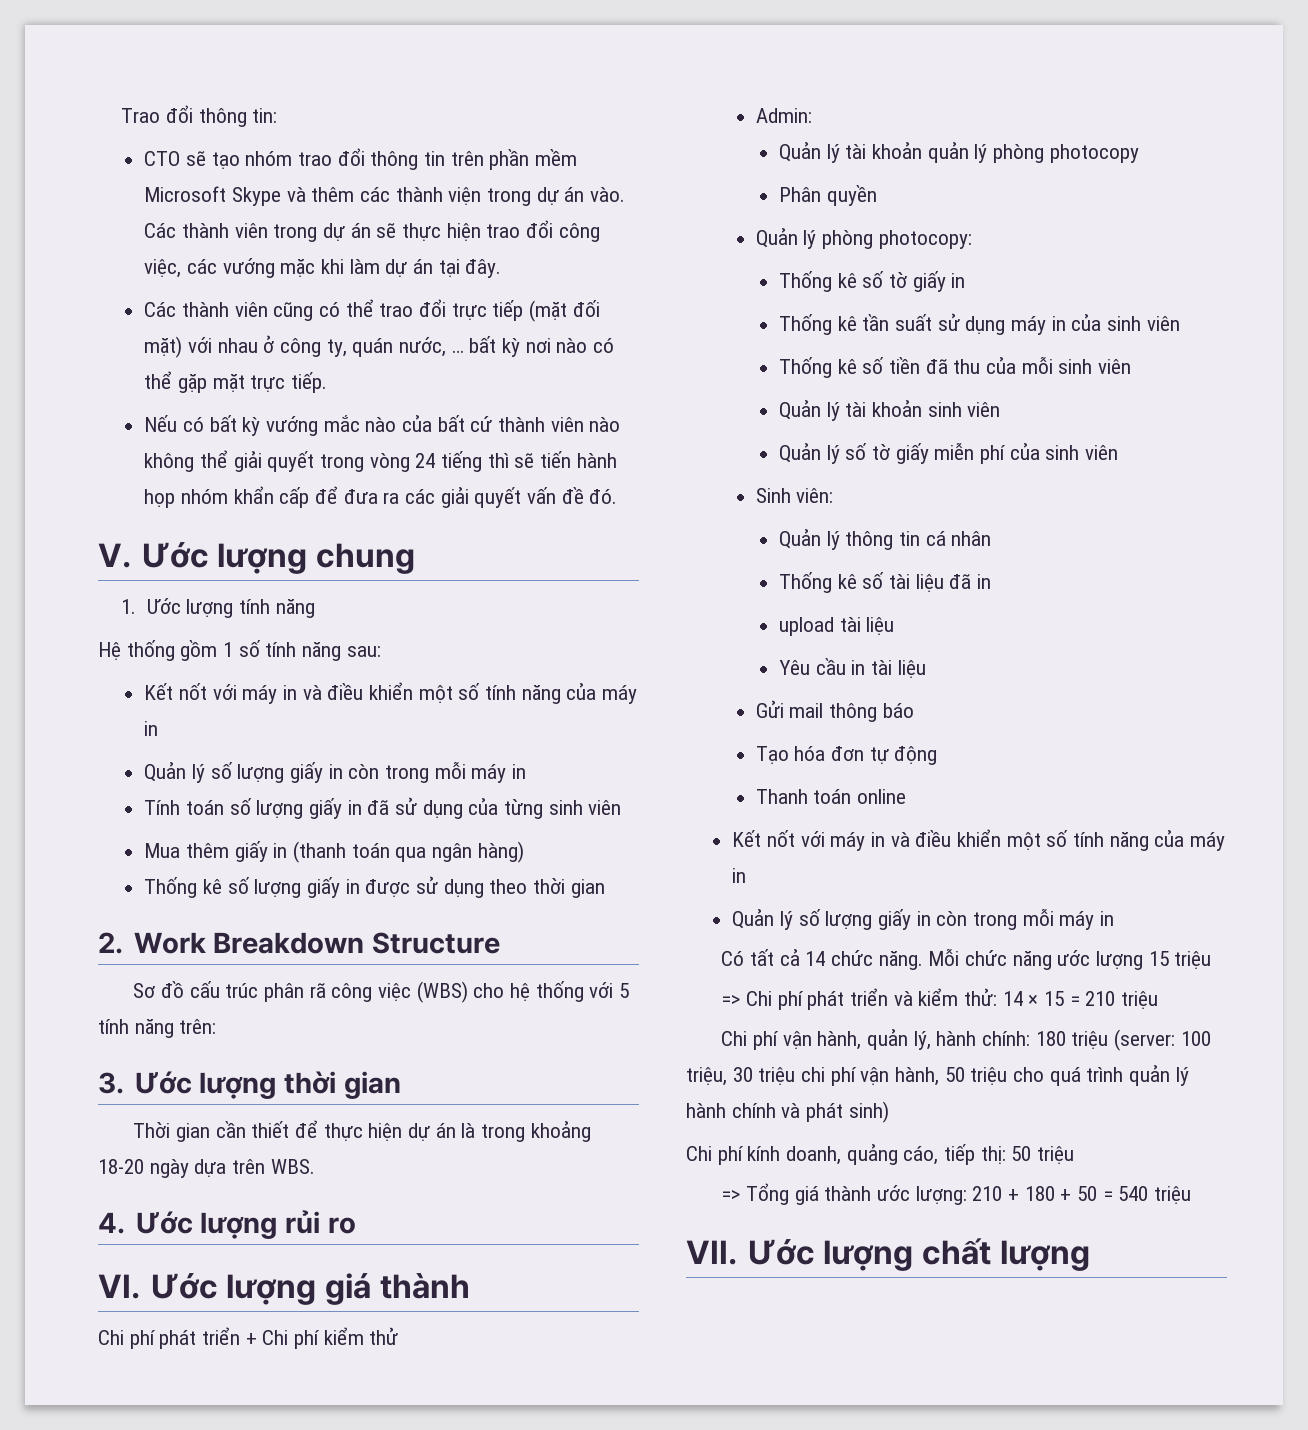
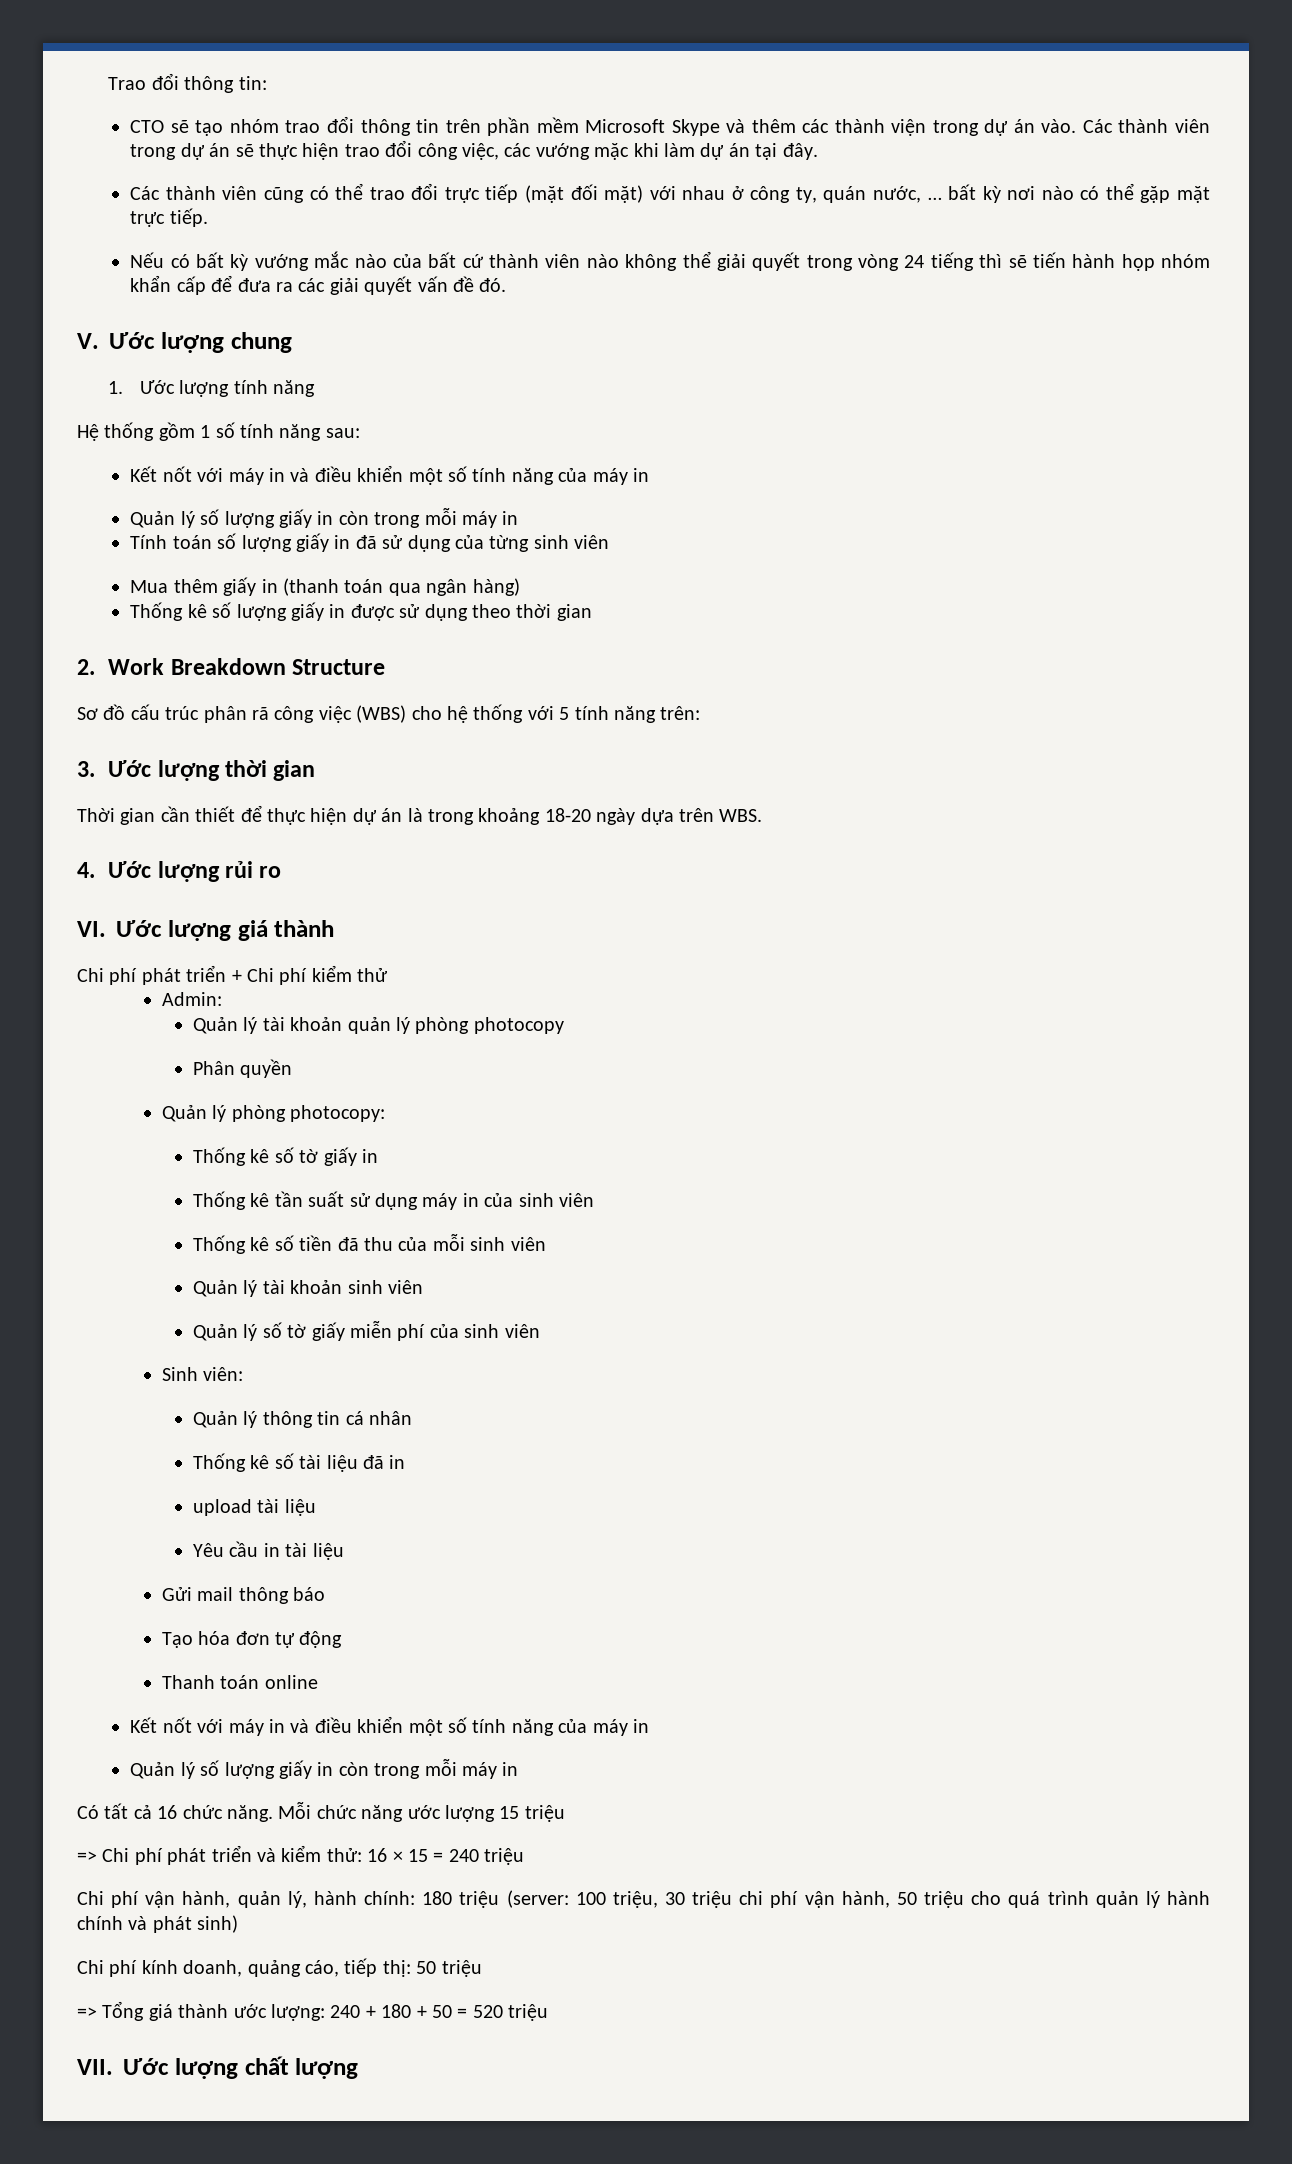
- Có tất cả 14 chức năng.
+ Có tất cả 16 chức năng.
- => Chi phí phát triển và kiểm thử: 14 × 15 = 210 triệu
+ => Chi phí phát triển và kiểm thử: 16 × 15 = 240 triệu
- => Tổng giá thành ước lượng: 210 + 180 + 50 = 540 triệu
+ => Tổng giá thành ước lượng: 240 + 180 + 50 = 520 triệu

